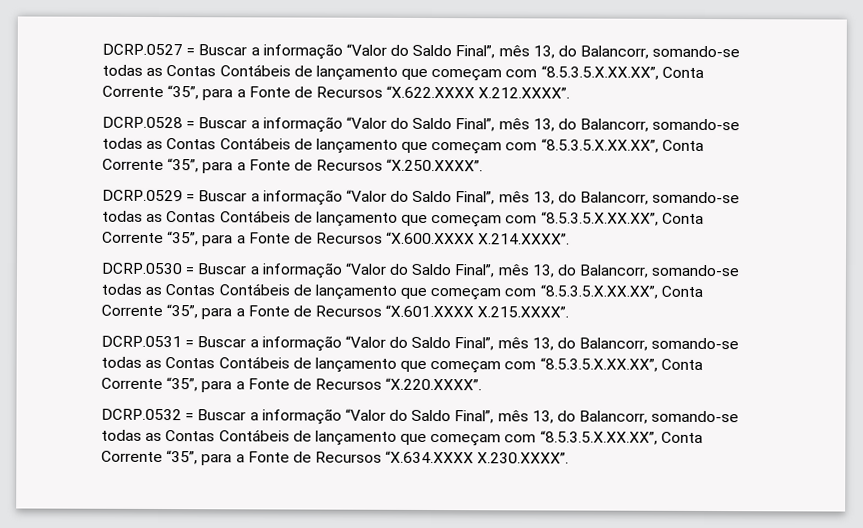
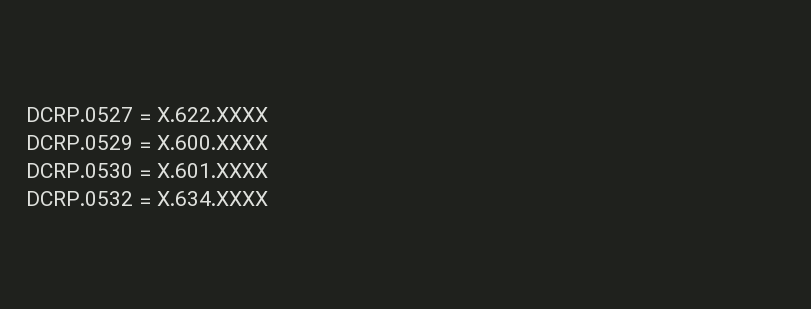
- DCRP.0527 = Buscar a informação “Valor do Saldo Final”, mês 13, do Balancorr, somando-se todas as Contas Contábeis de lançamento que começam com “8.5.3.5.X.XX.XX”, Conta Corrente “35”, para a Fonte de Recursos “X.622.XXXX X.212.XXXX”.
- DCRP.0528 = Buscar a informação “Valor do Saldo Final”, mês 13, do Balancorr, somando-se todas as Contas Contábeis de lançamento que começam com “8.5.3.5.X.XX.XX”, Conta Corrente “35”, para a Fonte de Recursos “X.250.XXXX”.
- DCRP.0529 = Buscar a informação “Valor do Saldo Final”, mês 13, do Balancorr, somando-se todas as Contas Contábeis de lançamento que começam com “8.5.3.5.X.XX.XX”, Conta Corrente “35”, para a Fonte de Recursos “X.600.XXXX X.214.XXXX”.
- DCRP.0530 = Buscar a informação “Valor do Saldo Final”, mês 13, do Balancorr, somando-se todas as Contas Contábeis de lançamento que começam com “8.5.3.5.X.XX.XX”, Conta Corrente “35”, para a Fonte de Recursos “X.601.XXXX X.215.XXXX”.
- DCRP.0531 = Buscar a informação “Valor do Saldo Final”, mês 13, do Balancorr, somando-se todas as Contas Contábeis de lançamento que começam com “8.5.3.5.X.XX.XX”, Conta Corrente “35”, para a Fonte de Recursos “X.220.XXXX”.
- DCRP.0532 = Buscar a informação “Valor do Saldo Final”, mês 13, do Balancorr, somando-se todas as Contas Contábeis de lançamento que começam com “8.5.3.5.X.XX.XX”, Conta Corrente “35”, para a Fonte de Recursos “X.634.XXXX X.230.XXXX”.
+ DCRP.0527 = X.622.XXXX
+ DCRP.0529 = X.600.XXXX
+ DCRP.0530 = X.601.XXXX
+ DCRP.0532 = X.634.XXXX

